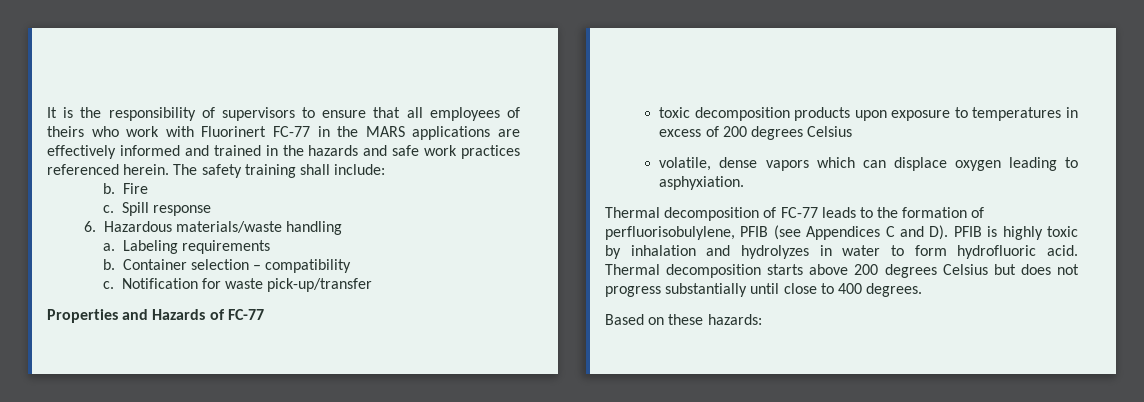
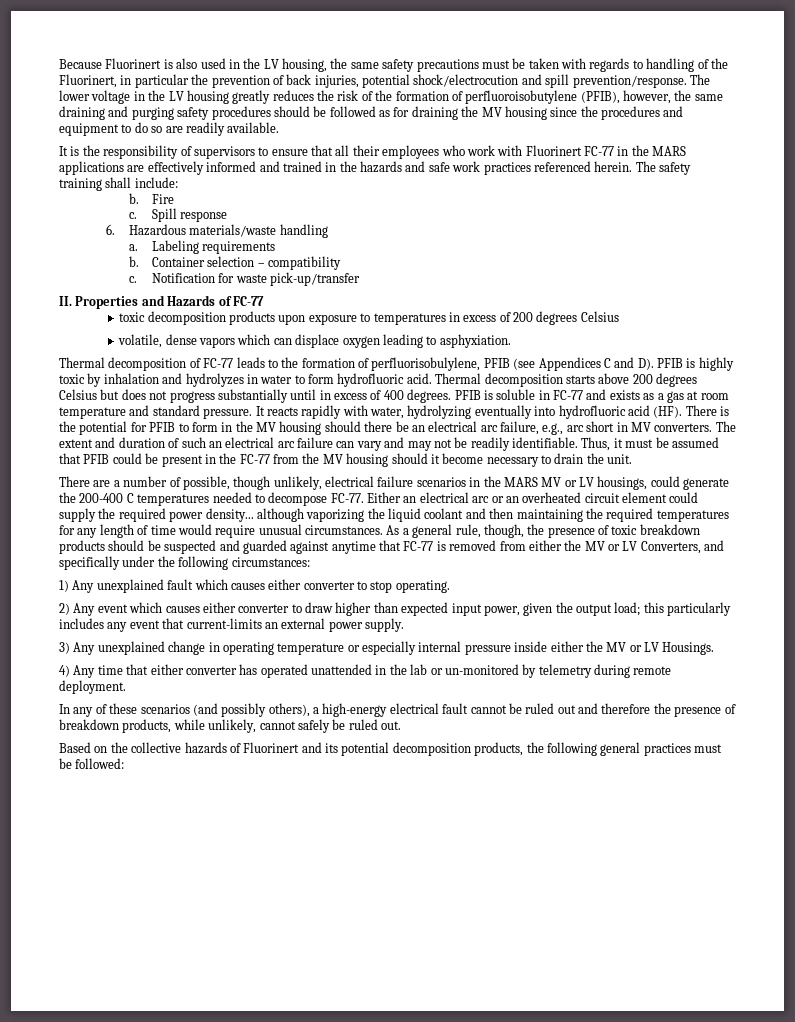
+ Because Fluorinert is also used in the LV housing, the same safety precautions must be taken with regards to handling of the Fluorinert, in particular the prevention of back injuries, potential shock/electrocution and spill prevention/response. The lower voltage in the LV housing greatly reduces the risk of the formation of perfluoroisobutylene (PFIB), however, the same draining and purging safety procedures should be followed as for draining the MV housing since the procedures and equipment to do so are readily available.
- It is the responsibility of supervisors to ensure that all employees of theirs who work with Fluorinert FC-77 in the MARS applications are effectively informed and trained in the hazards and safe work practices referenced herein.
+ It is the responsibility of supervisors to ensure that all their employees who work with Fluorinert FC-77 in the MARS applications are effectively informed and trained in the hazards and safe work practices referenced herein.
- Properties and Hazards of FC-77
+ II. Properties and Hazards of FC-77
- Thermal decomposition starts above 200 degrees Celsius but does not progress substantially until close to 400 degrees.
- Based on these hazards:
+ Thermal decomposition starts above 200 degrees Celsius but does not progress substantially until in excess of 400 degrees. PFIB is soluble in FC-77 and exists as a gas at room temperature and standard pressure. It reacts rapidly with water, hydrolyzing eventually into hydrofluoric acid (HF). There is the potential for PFIB to form in the MV housing should there be an electrical arc failure, e.g., arc short in MV converters. The extent and duration of such an electrical arc failure can vary and may not be readily identifiable. Thus, it must be assumed that PFIB could be present in the FC-77 from the MV housing should it become necessary to drain the unit.
+ There are a number of possible, though unlikely, electrical failure scenarios in the MARS MV or LV housings, could generate the 200-400 C temperatures needed to decompose FC-77. Either an electrical arc or an overheated circuit element could supply the required power density... although vaporizing the liquid coolant and then maintaining the required temperatures for any length of time would require unusual circumstances. As a general rule, though, the presence of toxic breakdown products should be suspected and guarded against anytime that FC-77 is removed from either the MV or LV Converters, and specifically under the following circumstances:
+ 1) Any unexplained fault which causes either converter to stop operating.
+ 2) Any event which causes either converter to draw higher than expected input power, given the output load; this particularly includes any event that current-limits an external power supply.
+ 3) Any unexplained change in operating temperature or especially internal pressure inside either the MV or LV Housings.
+ 4) Any time that either converter has operated unattended in the lab or un-monitored by telemetry during remote deployment.
+ In any of these scenarios (and possibly others), a high-energy electrical fault cannot be ruled out and therefore the presence of breakdown products, while unlikely, cannot safely be ruled out.
+ Based on the collective hazards of Fluorinert and its potential decomposition products, the following general practices must be followed:

